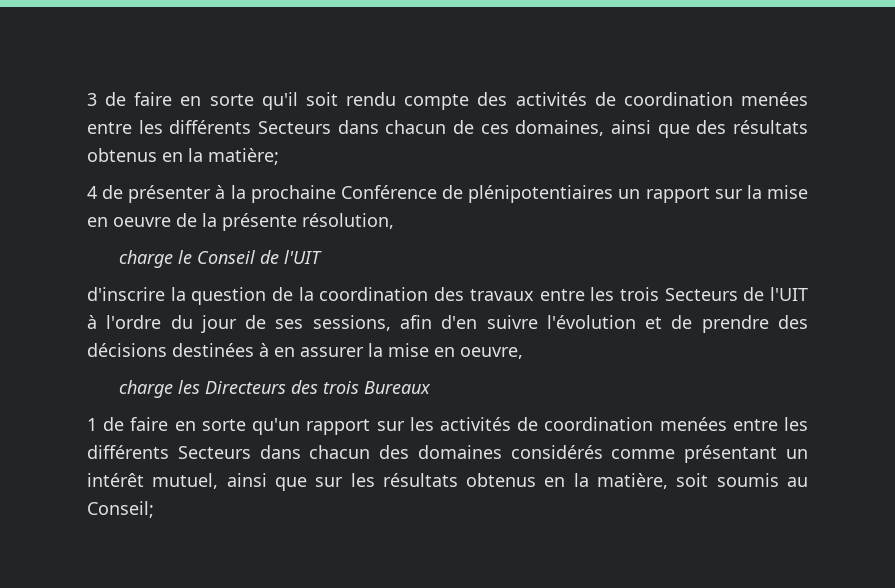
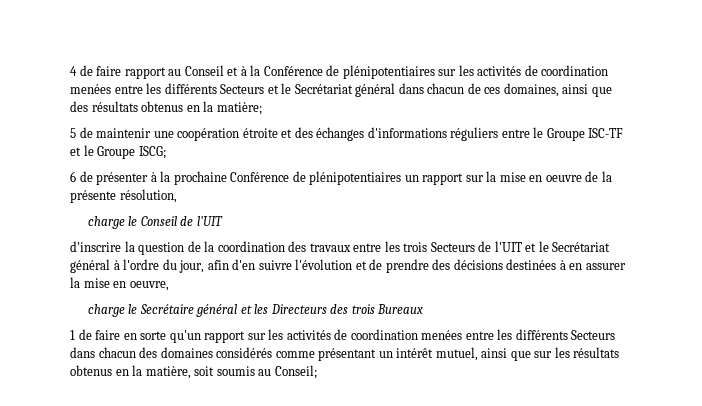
- 3 de faire en sorte qu'il soit rendu compte des activités de coordination menées entre les différents Secteurs dans chacun de ces domaines, ainsi que des résultats obtenus en la matière;
+ 4 de faire rapport au Conseil et à la Conférence de plénipotentiaires sur les activités de coordination menées entre les différents Secteurs et le Secrétariat général dans chacun de ces domaines, ainsi que des résultats obtenus en la matière;
- 4 de présenter à la prochaine Conférence de plénipotentiaires un rapport sur la mise en oeuvre de la présente résolution,
+ 5 de maintenir une coopération étroite et des échanges d'informations réguliers entre le Groupe ISC-TF et le Groupe ISCG;
+ 6 de présenter à la prochaine Conférence de plénipotentiaires un rapport sur la mise en oeuvre de la présente résolution,
- d'inscrire la question de la coordination des travaux entre les trois Secteurs de l'UIT à l'ordre du jour de ses sessions, afin d'en suivre l'évolution et de prendre des décisions destinées à en assurer la mise en oeuvre,
+ d'inscrire la question de la coordination des travaux entre les trois Secteurs de l'UIT et le Secrétariat général à l'ordre du jour, afin d'en suivre l'évolution et de prendre des décisions destinées à en assurer la mise en oeuvre,
- charge les Directeurs des trois Bureaux
+ charge le Secrétaire général et les Directeurs des trois Bureaux

